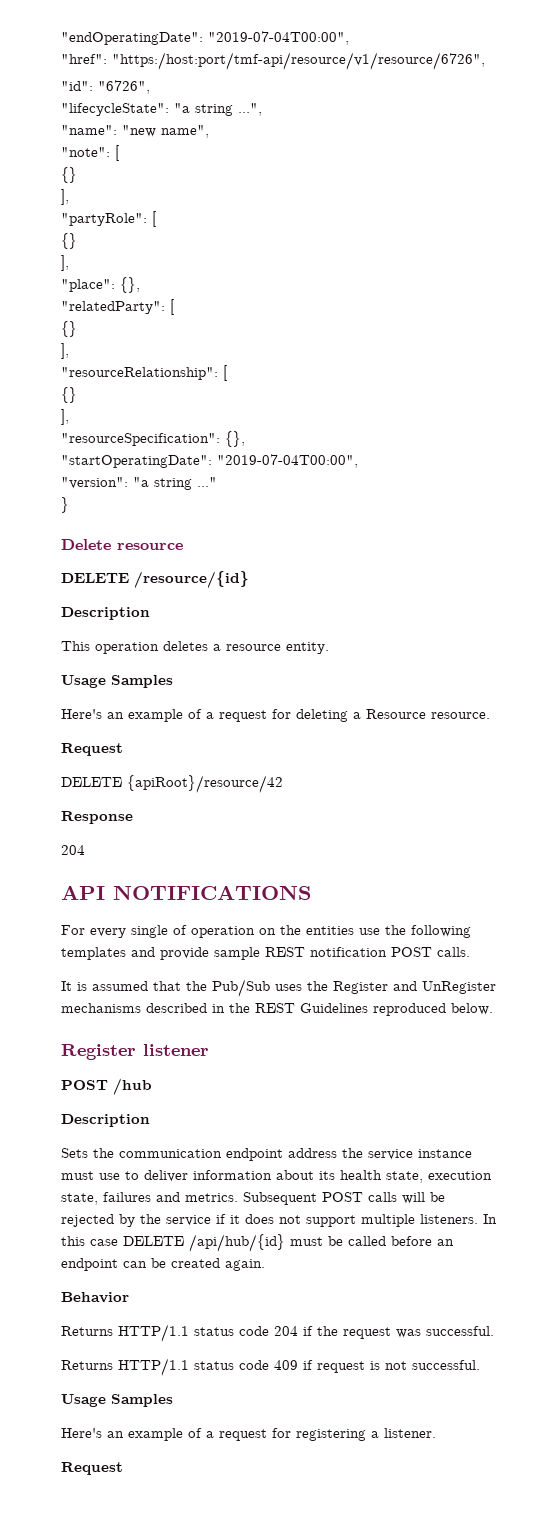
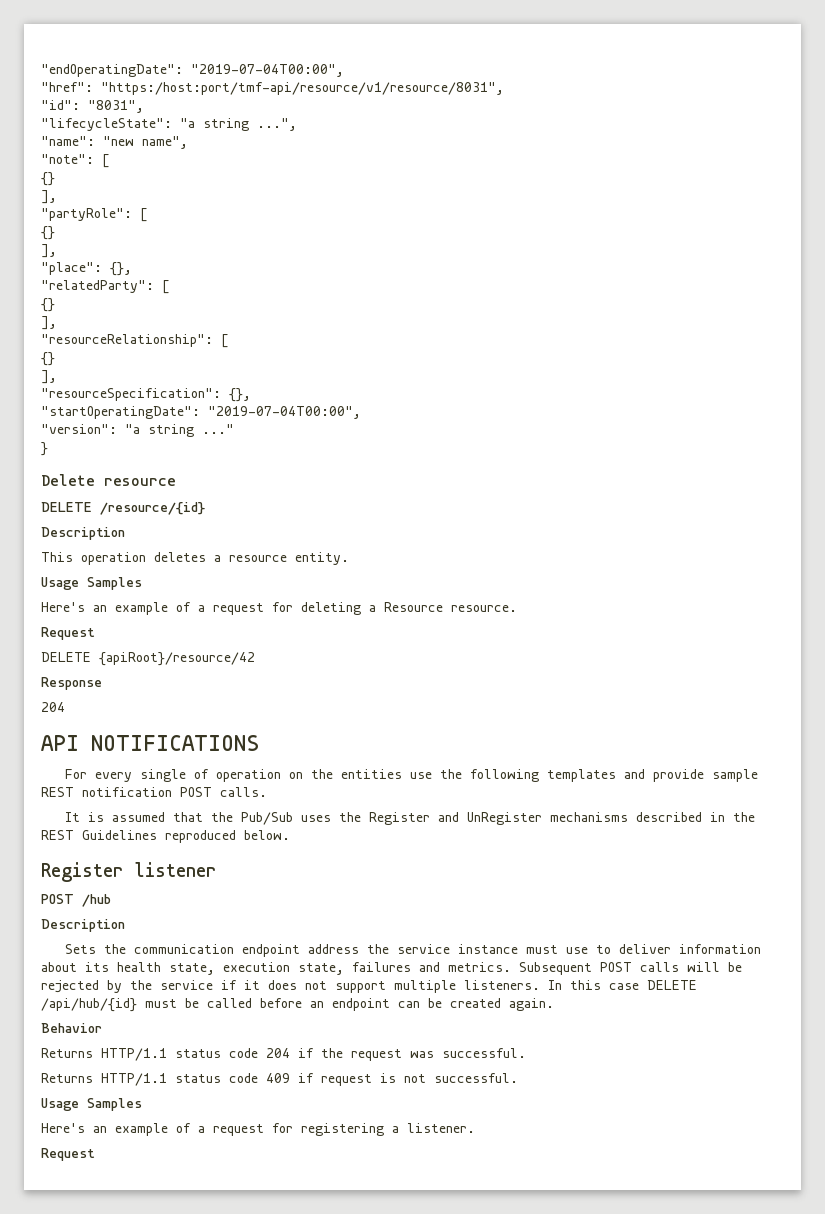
- "href": "https:/host:port/tmf-api/resource/v1/resource/6726",
+ "href": "https:/host:port/tmf-api/resource/v1/resource/8031",
- "id": "6726",
+ "id": "8031",

